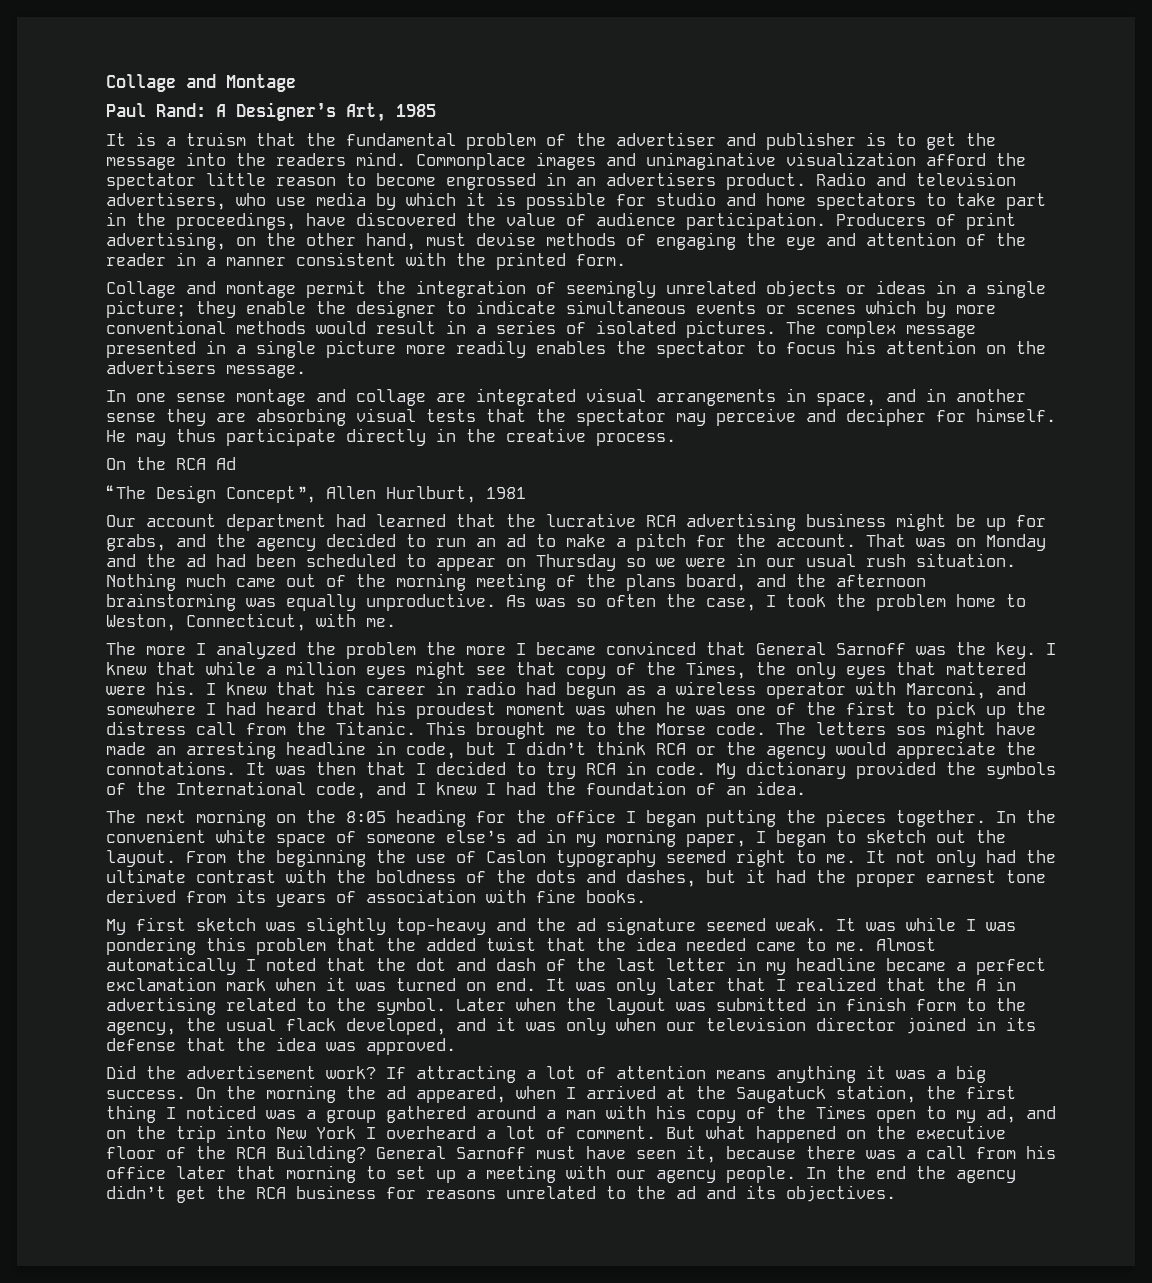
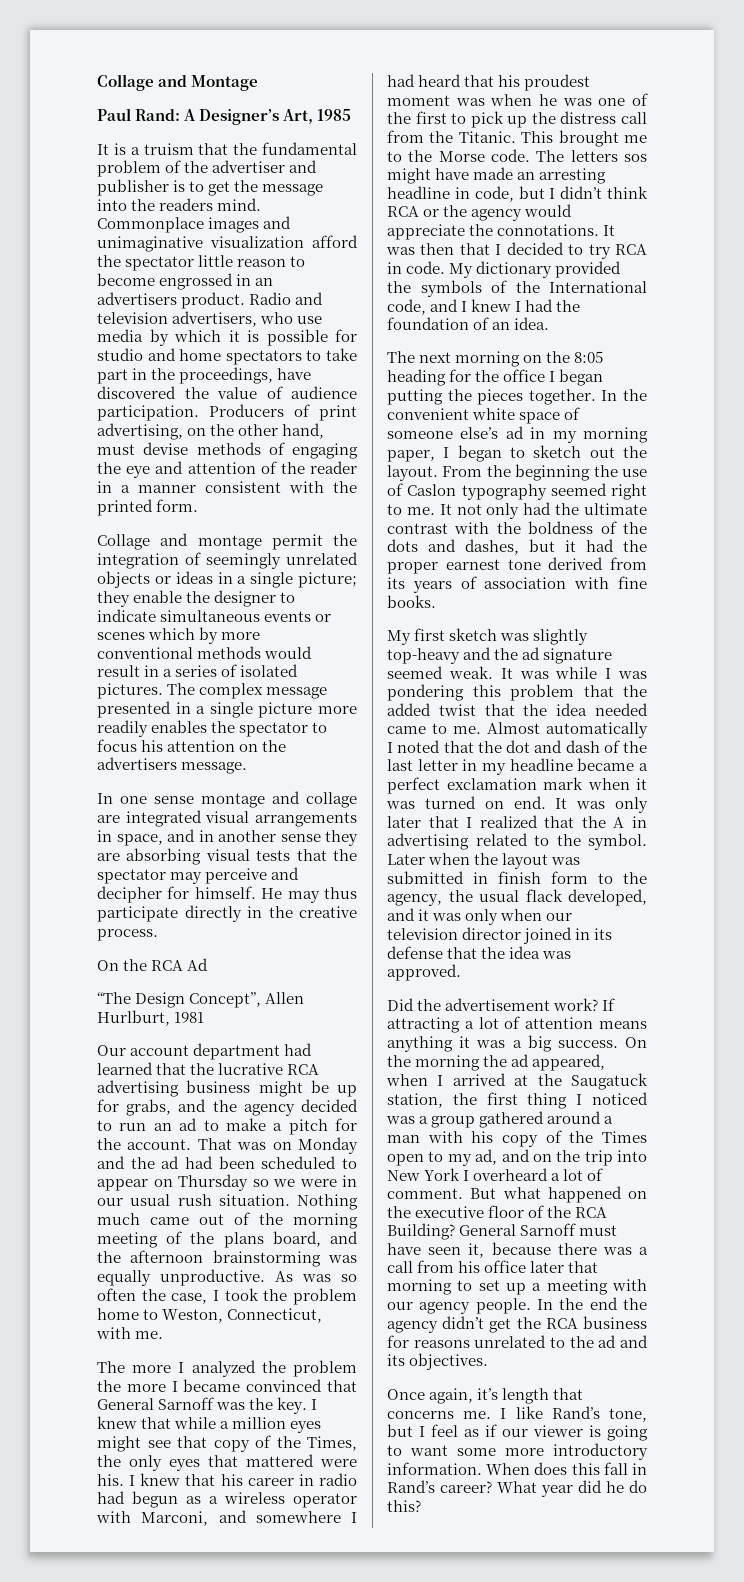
+ Once again, it’s length that concerns me. I like Rand’s tone, but I feel as if our viewer is going to want some more introductory information. When does this fall in Rand’s career? What year did he do this?

